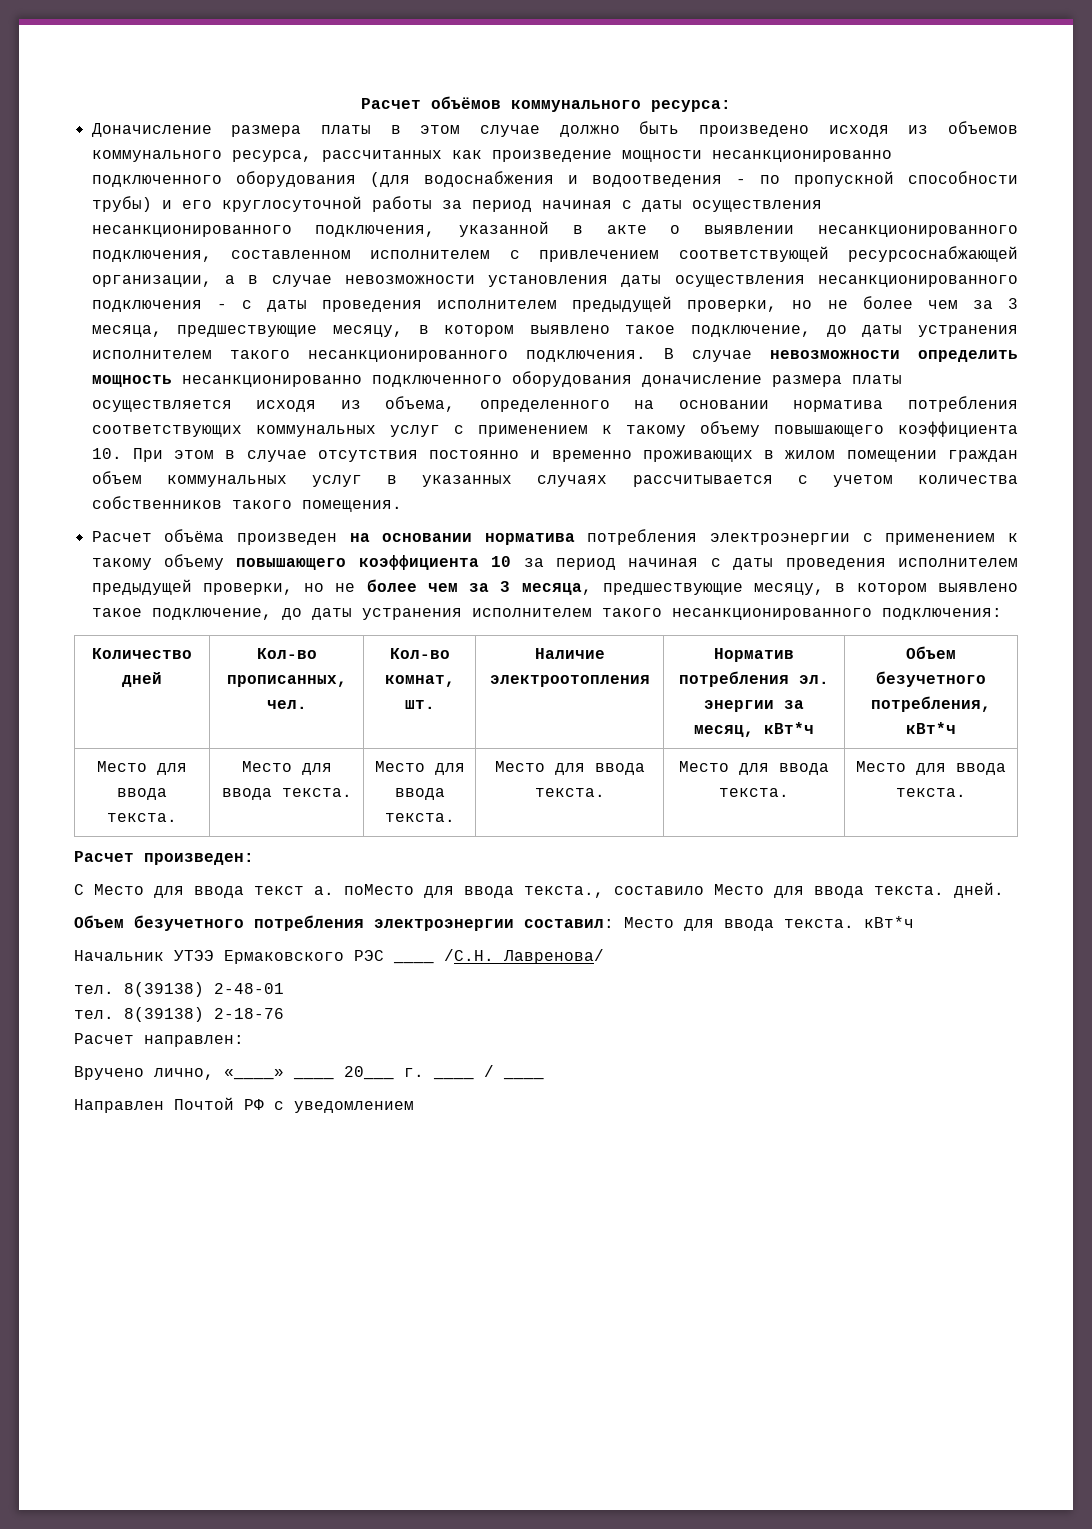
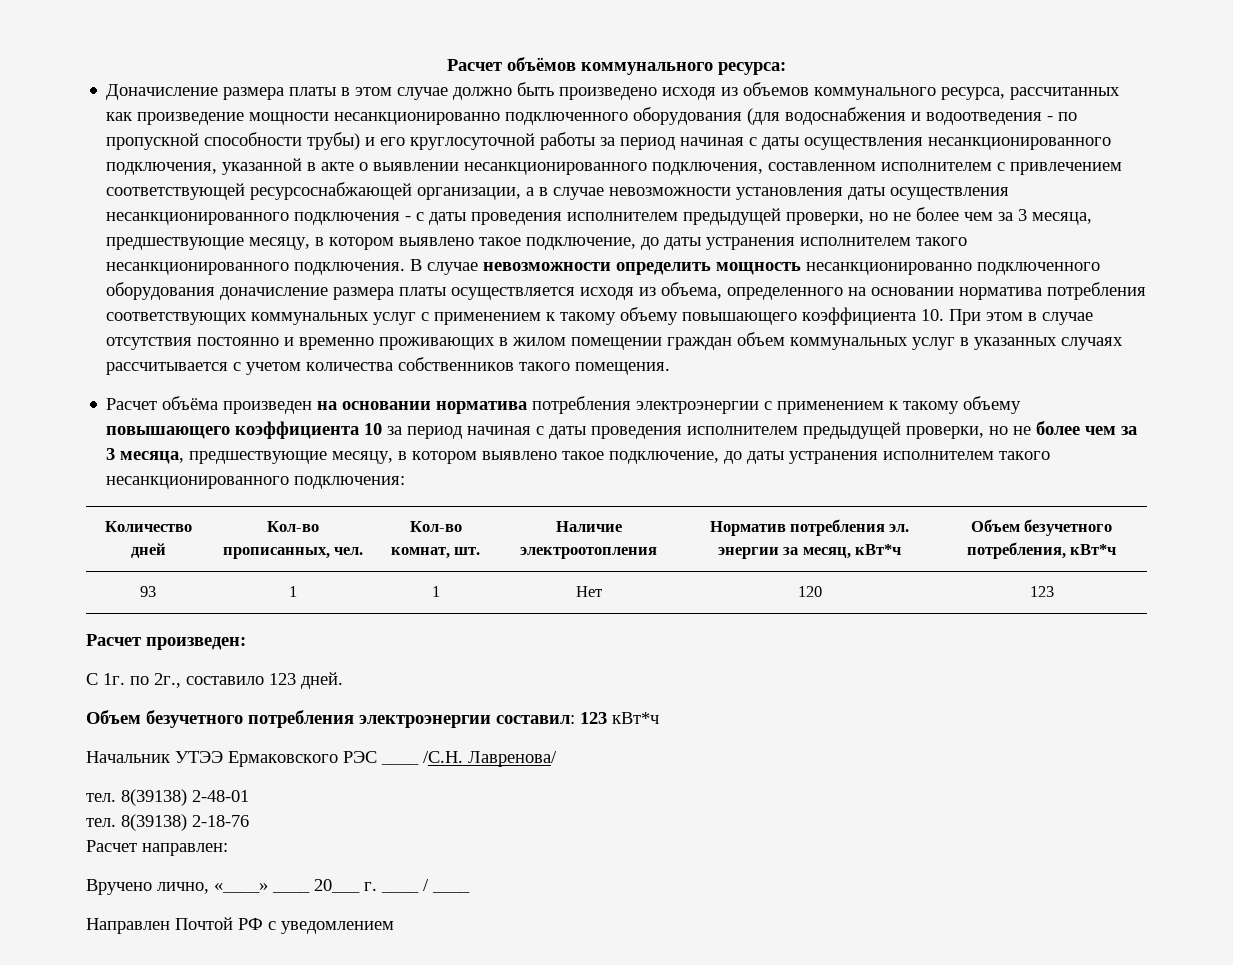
- Место для ввода текста. | Место для ввода текста. | Место для ввода текста. | Место для ввода текста. | Место для ввода текста. | Место для ввода текста.
+ 93 | 1 | 1 | Нет | 120 | 123
  Расчет произведен:
- С Место для ввода текст а. поМесто для ввода текста., составило Место для ввода текста. дней.
+ С 1г. по 2г., составило 123 дней.
- Объем безучетного потребления электроэнергии составил: Место для ввода текста. кВт*ч
+ Объем безучетного потребления электроэнергии составил: 123 кВт*ч

